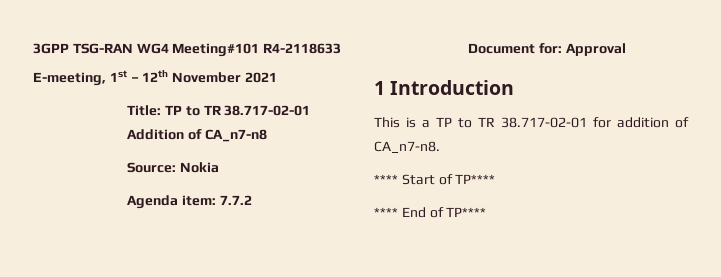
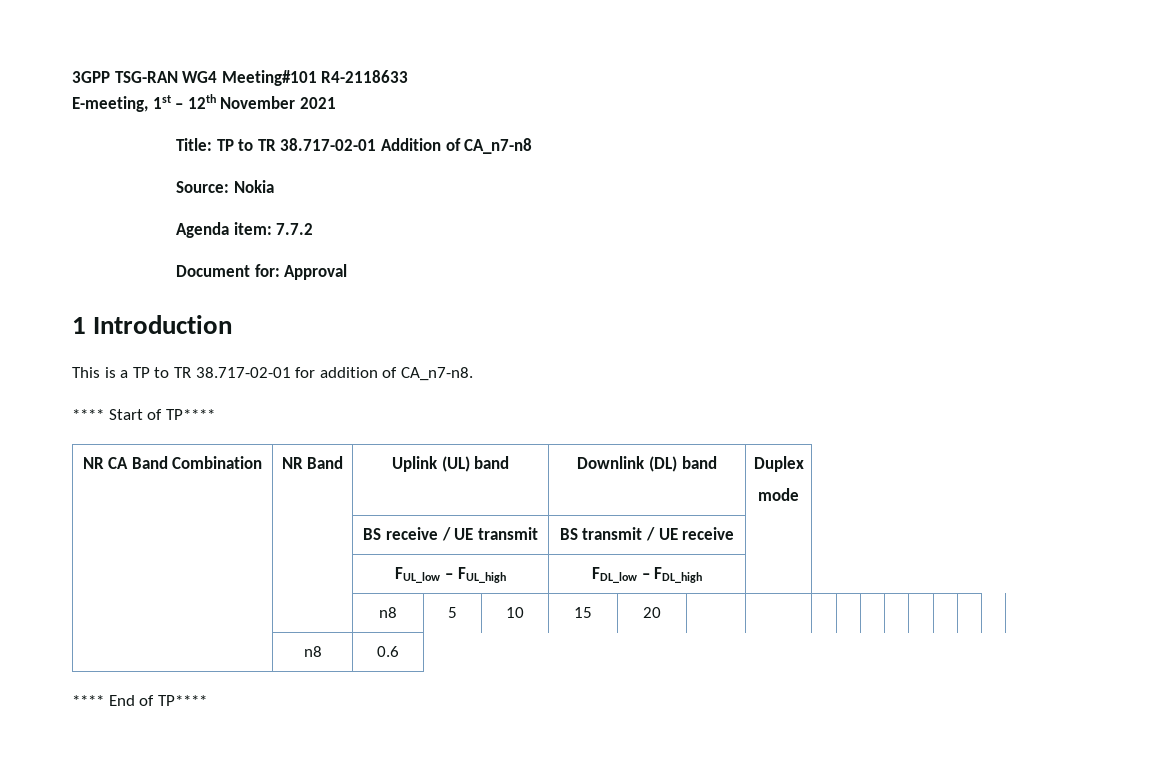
+ NR CA Band Combination | NR Band | Uplink (UL) band | Downlink (DL) band | Duplex
+ mode
+ | | BS receive / UE transmit | BS transmit / UE receive |
+ | | FUL_low – FUL_high | FDL_low – FDL_high |
+ | | n8 | 5 | 10 | 15 | 20 | | | | | | | | | |
+ | n8 | 0.6

